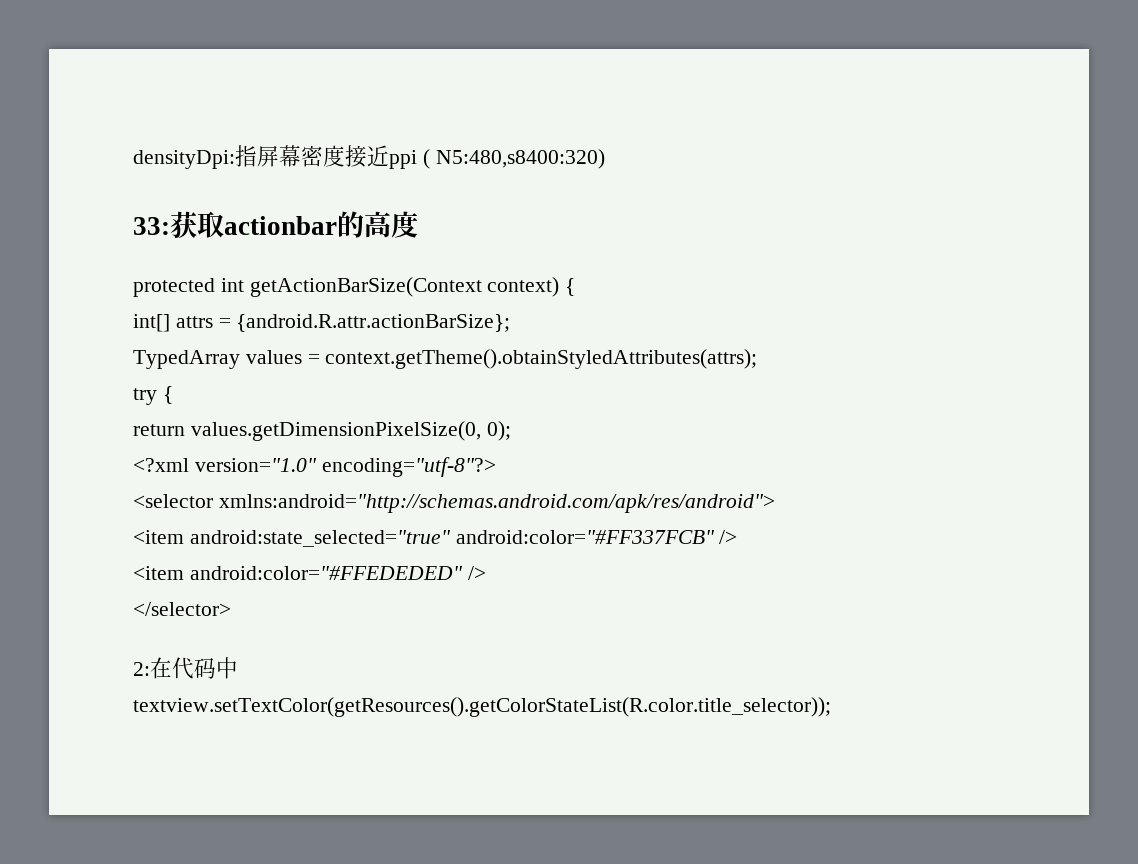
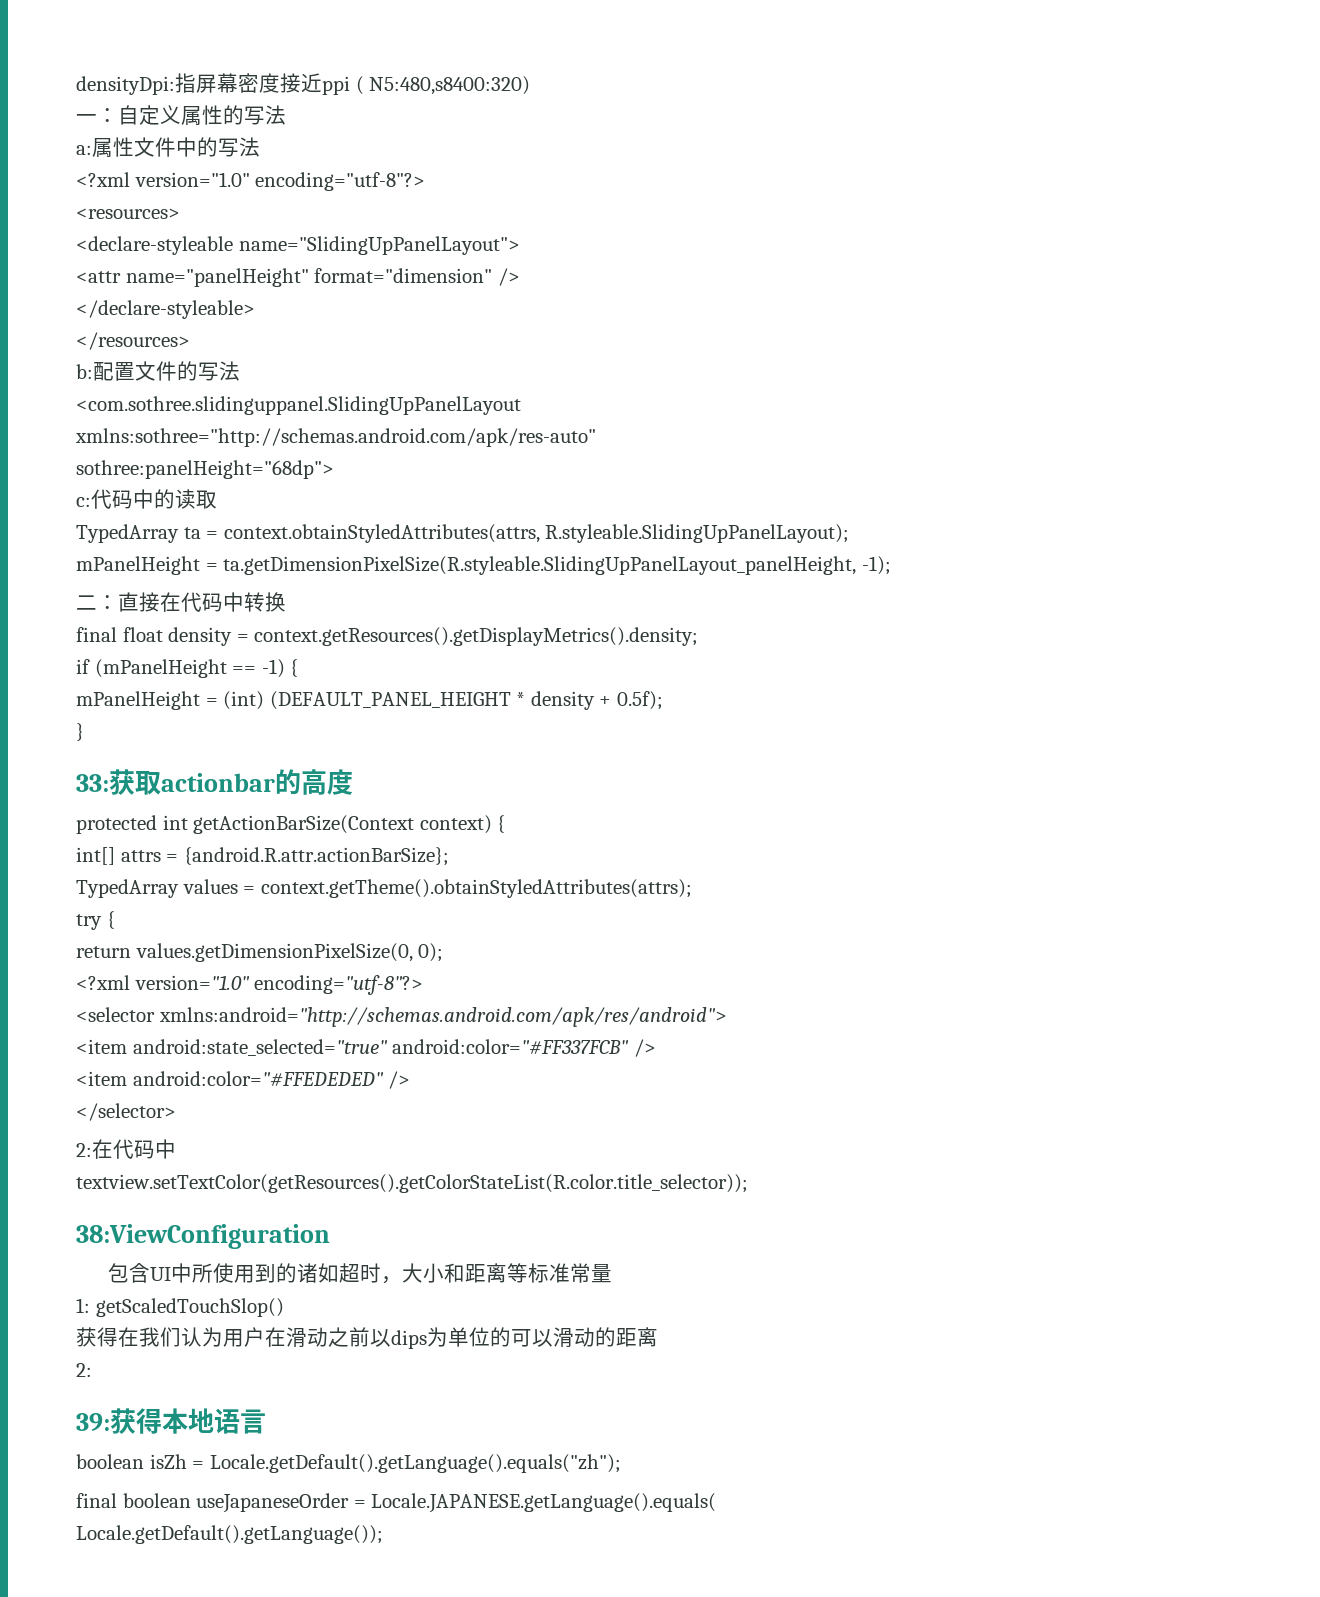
+ 一：自定义属性的写法
+ a:属性文件中的写法
+ <?xml version="1.0" encoding="utf-8"?>
+ <resources>
+ <declare-styleable name="SlidingUpPanelLayout">
+ <attr name="panelHeight" format="dimension" />
+ </declare-styleable>
+ </resources>
+ b:配置文件的写法
+ <com.sothree.slidinguppanel.SlidingUpPanelLayout
+ xmlns:sothree="http://schemas.android.com/apk/res-auto"
+ sothree:panelHeight="68dp">
+ c:代码中的读取
+ TypedArray ta = context.obtainStyledAttributes(attrs, R.styleable.SlidingUpPanelLayout);
+ mPanelHeight = ta.getDimensionPixelSize(R.styleable.SlidingUpPanelLayout_panelHeight, -1);
+ 二：直接在代码中转换
+ final float density = context.getResources().getDisplayMetrics().density;
+ if (mPanelHeight == -1) {
+ mPanelHeight = (int) (DEFAULT_PANEL_HEIGHT * density + 0.5f);
+ }
+ 38:ViewConfiguration
+ 包含UI中所使用到的诸如超时，大小和距离等标准常量
+ 1: getScaledTouchSlop()
+ 获得在我们认为用户在滑动之前以dips为单位的可以滑动的距离
+ 2:
+ 39:获得本地语言
+ boolean isZh = Locale.getDefault().getLanguage().equals("zh");
+ final boolean useJapaneseOrder = Locale.JAPANESE.getLanguage().equals(
+ Locale.getDefault().getLanguage());

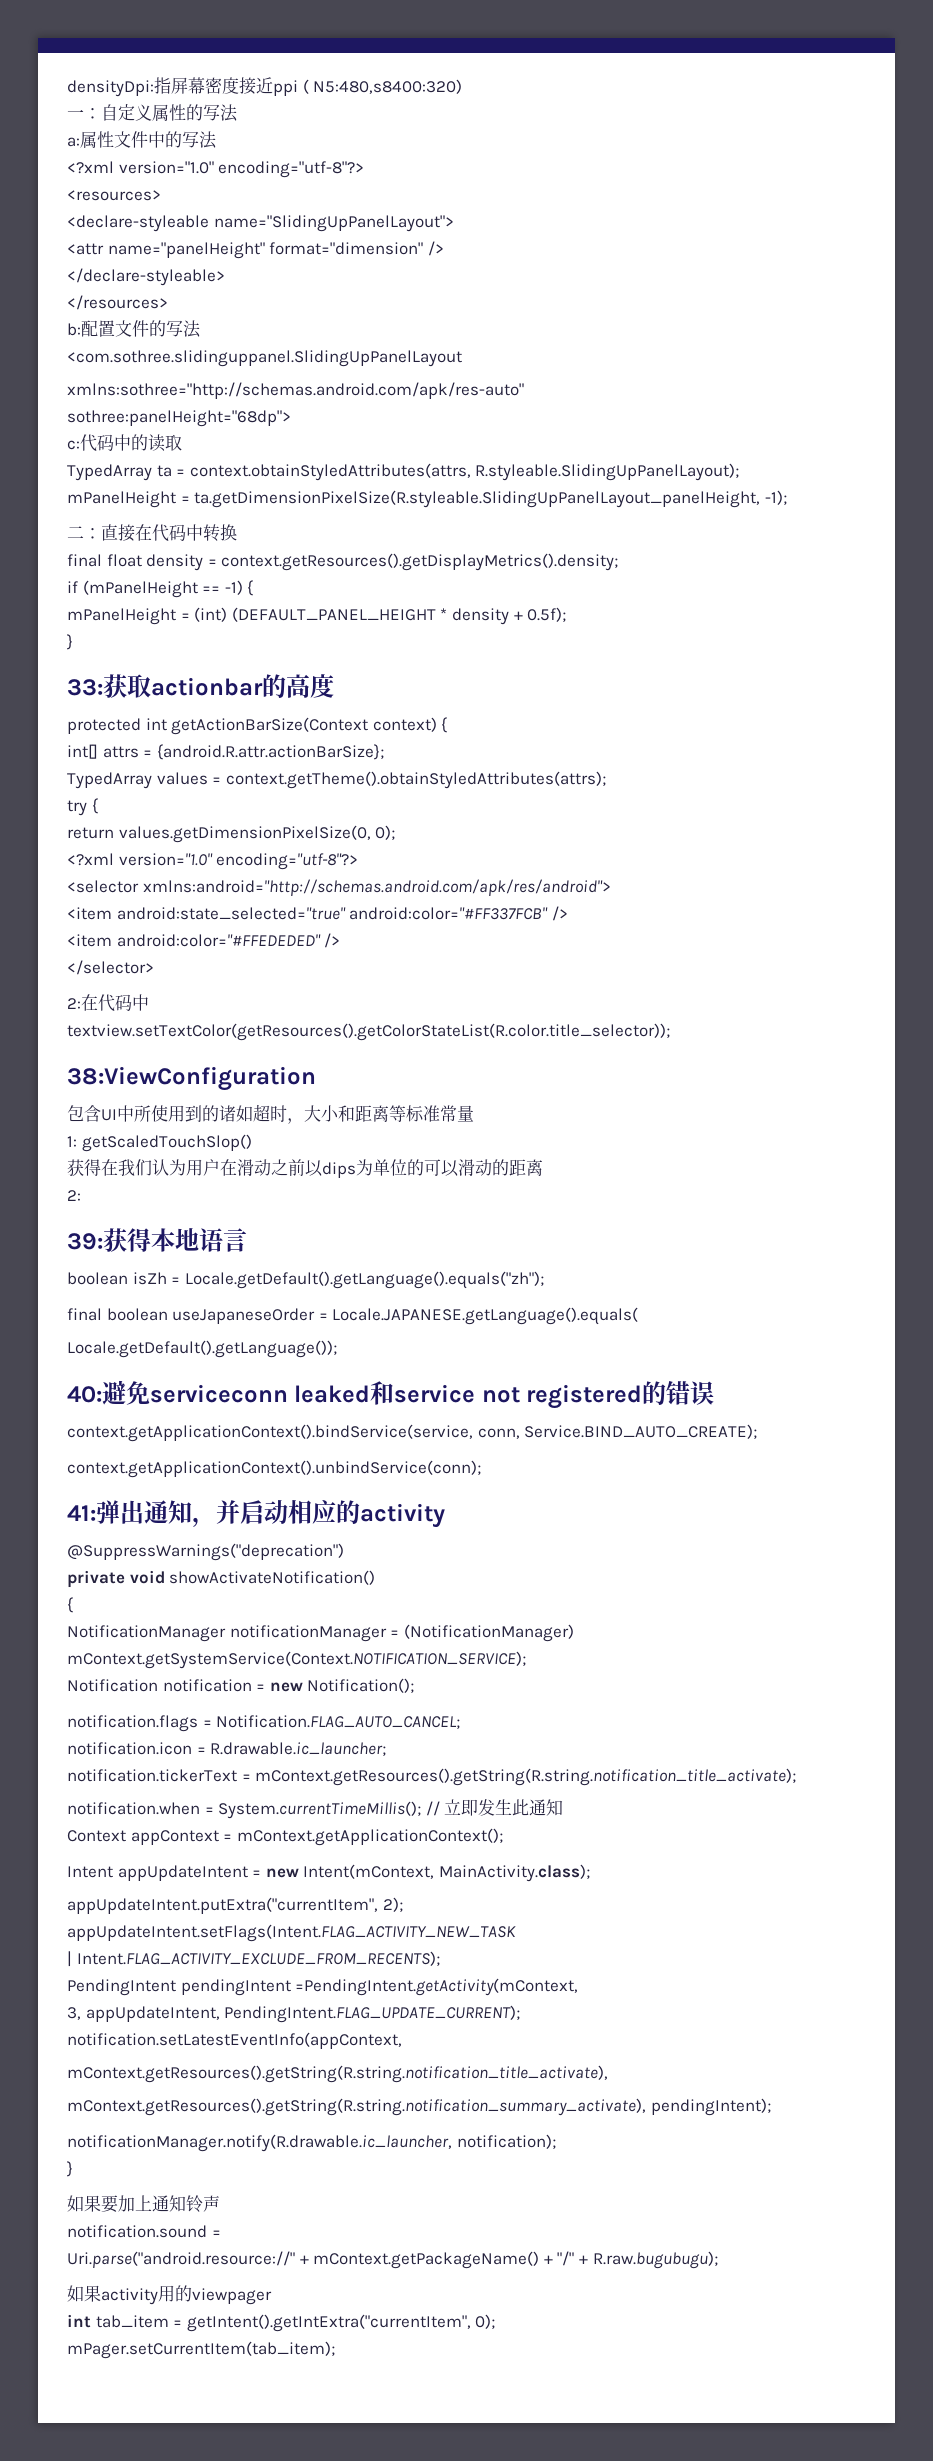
+ 40:避免serviceconn leaked和service not registered的错误
+ context.getApplicationContext().bindService(service, conn, Service.BIND_AUTO_CREATE);
+ context.getApplicationContext().unbindService(conn);
+ 41:弹出通知，并启动相应的activity
+ @SuppressWarnings("deprecation")
+ private void showActivateNotification()
+ {
+ NotificationManager notificationManager = (NotificationManager) mContext.getSystemService(Context.NOTIFICATION_SERVICE);
+ Notification notification = new Notification();
+ notification.flags = Notification.FLAG_AUTO_CANCEL;
+ notification.icon = R.drawable.ic_launcher;
+ notification.tickerText = mContext.getResources().getString(R.string.notification_title_activate);
+ notification.when = System.currentTimeMillis(); // 立即发生此通知
+ Context appContext = mContext.getApplicationContext();
+ Intent appUpdateIntent = new Intent(mContext, MainActivity.class);
+ appUpdateIntent.putExtra("currentItem", 2);
+ appUpdateIntent.setFlags(Intent.FLAG_ACTIVITY_NEW_TASK
+ | Intent.FLAG_ACTIVITY_EXCLUDE_FROM_RECENTS);
+ PendingIntent pendingIntent =PendingIntent.getActivity(mContext,
+ 3, appUpdateIntent, PendingIntent.FLAG_UPDATE_CURRENT);
+ notification.setLatestEventInfo(appContext,
+ mContext.getResources().getString(R.string.notification_title_activate),
+ mContext.getResources().getString(R.string.notification_summary_activate), pendingIntent);
+ notificationManager.notify(R.drawable.ic_launcher, notification);
+ }
+ 如果要加上通知铃声
+ notification.sound =
+ Uri.parse("android.resource://" + mContext.getPackageName() + "/" + R.raw.bugubugu);
+ 如果activity用的viewpager
+ int tab_item = getIntent().getIntExtra("currentItem", 0);
+ mPager.setCurrentItem(tab_item);

